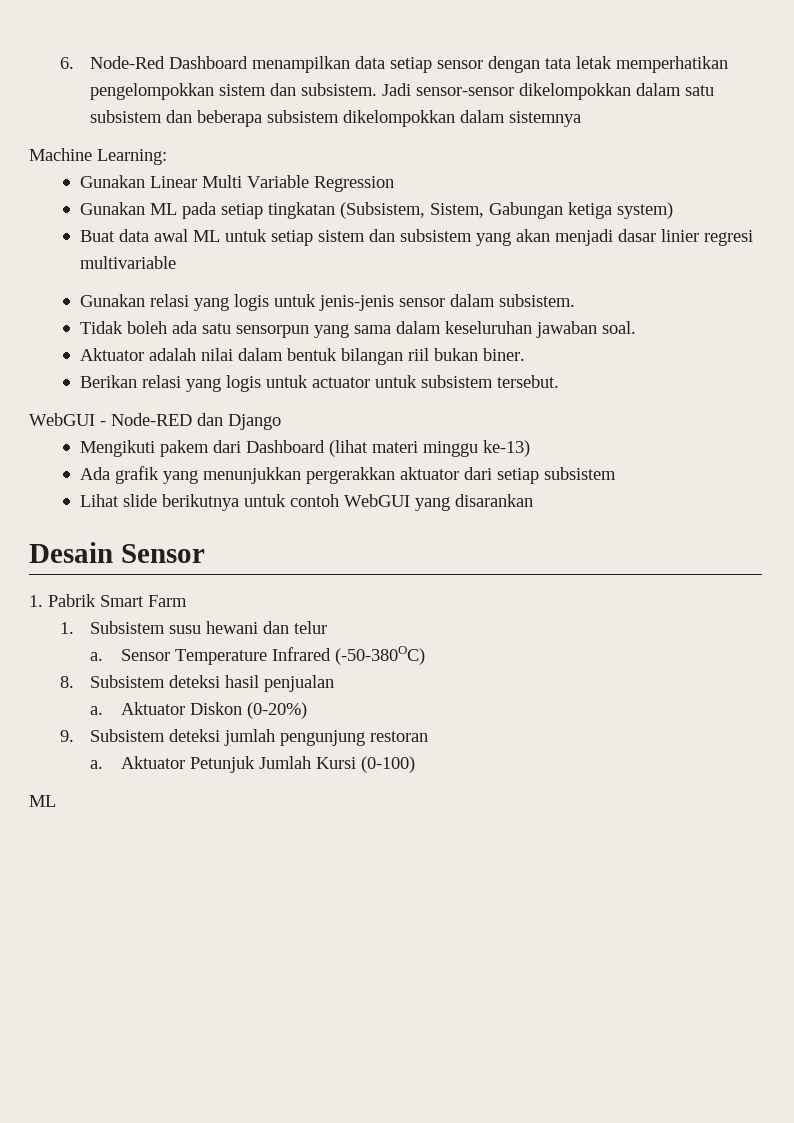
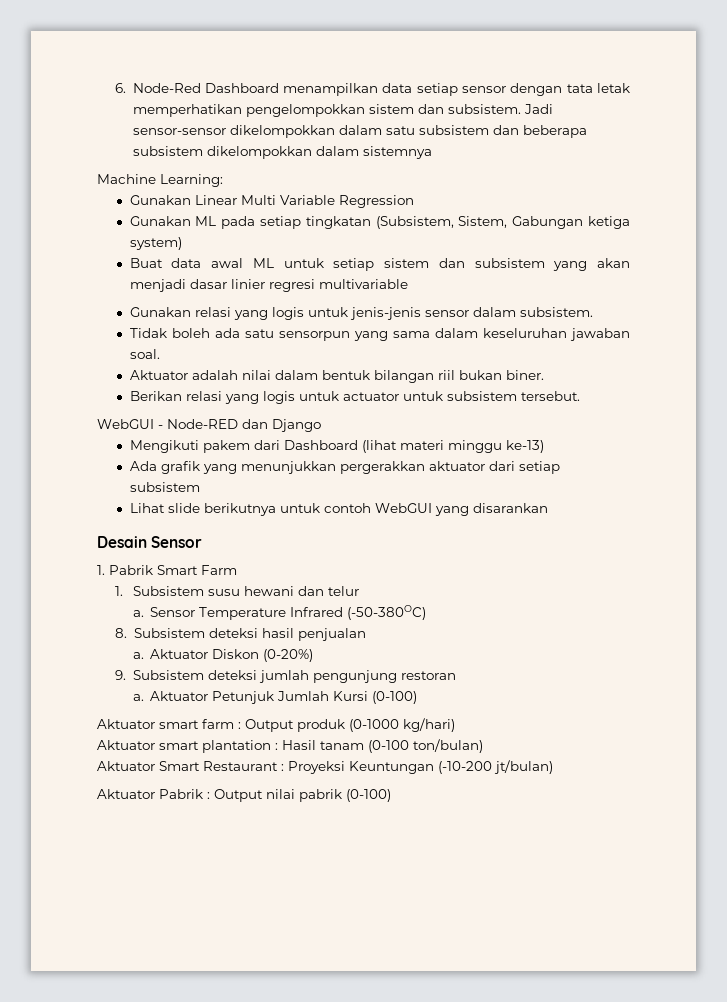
  Aktuator Petunjuk Jumlah Kursi (0-100)
- ML
+ Aktuator smart farm : Output produk (0-1000 kg/hari)
+ Aktuator smart plantation : Hasil tanam (0-100 ton/bulan)
+ Aktuator Smart Restaurant : Proyeksi Keuntungan (-10-200 jt/bulan)
+ Aktuator Pabrik : Output nilai pabrik (0-100)

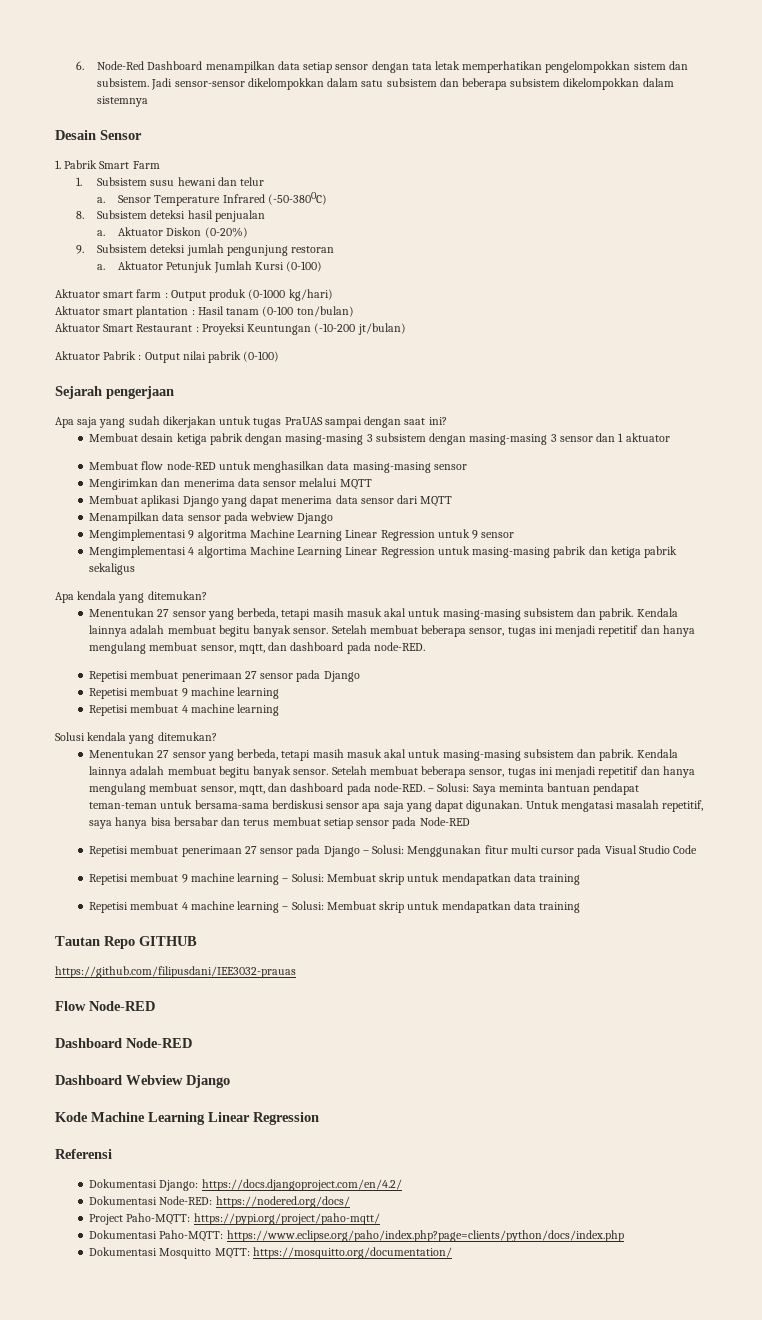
- Machine Learning:
- Gunakan Linear Multi Variable Regression
- Gunakan ML pada setiap tingkatan (Subsistem, Sistem, Gabungan ketiga system)
- Buat data awal ML untuk setiap sistem dan subsistem yang akan menjadi dasar linier regresi multivariable
- Gunakan relasi yang logis untuk jenis-jenis sensor dalam subsistem.
- Tidak boleh ada satu sensorpun yang sama dalam keseluruhan jawaban soal.
- Aktuator adalah nilai dalam bentuk bilangan riil bukan biner.
- Berikan relasi yang logis untuk actuator untuk subsistem tersebut.
- WebGUI - Node-RED dan Django
- Mengikuti pakem dari Dashboard (lihat materi minggu ke-13)
- Ada grafik yang menunjukkan pergerakkan aktuator dari setiap subsistem
- Lihat slide berikutnya untuk contoh WebGUI yang disarankan
+ Sejarah pengerjaan
+ Apa saja yang sudah dikerjakan untuk tugas PraUAS sampai dengan saat ini?
+ Membuat desain ketiga pabrik dengan masing-masing 3 subsistem dengan masing-masing 3 sensor dan 1 aktuator
+ Membuat flow node-RED untuk menghasilkan data masing-masing sensor
+ Mengirimkan dan menerima data sensor melalui MQTT
+ Membuat aplikasi Django yang dapat menerima data sensor dari MQTT
+ Menampilkan data sensor pada webview Django
+ Mengimplementasi 9 algoritma Machine Learning Linear Regression untuk 9 sensor
+ Mengimplementasi 4 algortima Machine Learning Linear Regression untuk masing-masing pabrik dan ketiga pabrik sekaligus
+ Apa kendala yang ditemukan?
+ Menentukan 27 sensor yang berbeda, tetapi masih masuk akal untuk masing-masing subsistem dan pabrik. Kendala lainnya adalah membuat begitu banyak sensor. Setelah membuat beberapa sensor, tugas ini menjadi repetitif dan hanya mengulang membuat sensor, mqtt, dan dashboard pada node-RED.
+ Repetisi membuat penerimaan 27 sensor pada Django
+ Repetisi membuat 9 machine learning
+ Repetisi membuat 4 machine learning
+ Solusi kendala yang ditemukan?
+ Menentukan 27 sensor yang berbeda, tetapi masih masuk akal untuk masing-masing subsistem dan pabrik. Kendala lainnya adalah membuat begitu banyak sensor. Setelah membuat beberapa sensor, tugas ini menjadi repetitif dan hanya mengulang membuat sensor, mqtt, dan dashboard pada node-RED. – Solusi: Saya meminta bantuan pendapat teman-teman untuk bersama-sama berdiskusi sensor apa saja yang dapat digunakan. Untuk mengatasi masalah repetitif, saya hanya bisa bersabar dan terus membuat setiap sensor pada Node-RED
+ Repetisi membuat penerimaan 27 sensor pada Django – Solusi: Menggunakan fitur multi cursor pada Visual Studio Code
+ Repetisi membuat 9 machine learning – Solusi: Membuat skrip untuk mendapatkan data training
+ Repetisi membuat 4 machine learning – Solusi: Membuat skrip untuk mendapatkan data training
+ Tautan Repo GITHUB
+ https://github.com/filipusdani/IEE3032-prauas
+ Flow Node-RED
+ Dashboard Node-RED
+ Dashboard Webview Django
+ Kode Machine Learning Linear Regression
+ Referensi
+ Dokumentasi Django: https://docs.djangoproject.com/en/4.2/
+ Dokumentasi Node-RED: https://nodered.org/docs/
+ Project Paho-MQTT: https://pypi.org/project/paho-mqtt/
+ Dokumentasi Paho-MQTT: https://www.eclipse.org/paho/index.php?page=clients/python/docs/index.php
+ Dokumentasi Mosquitto MQTT: https://mosquitto.org/documentation/

